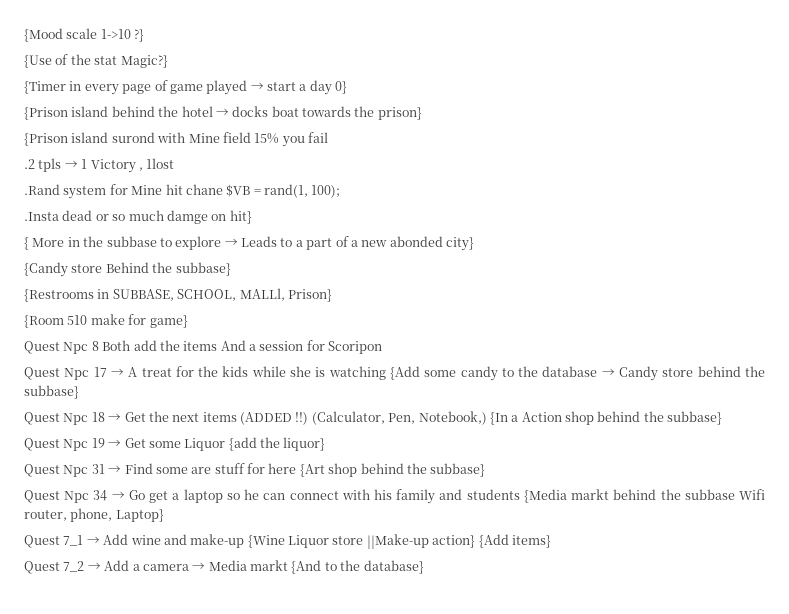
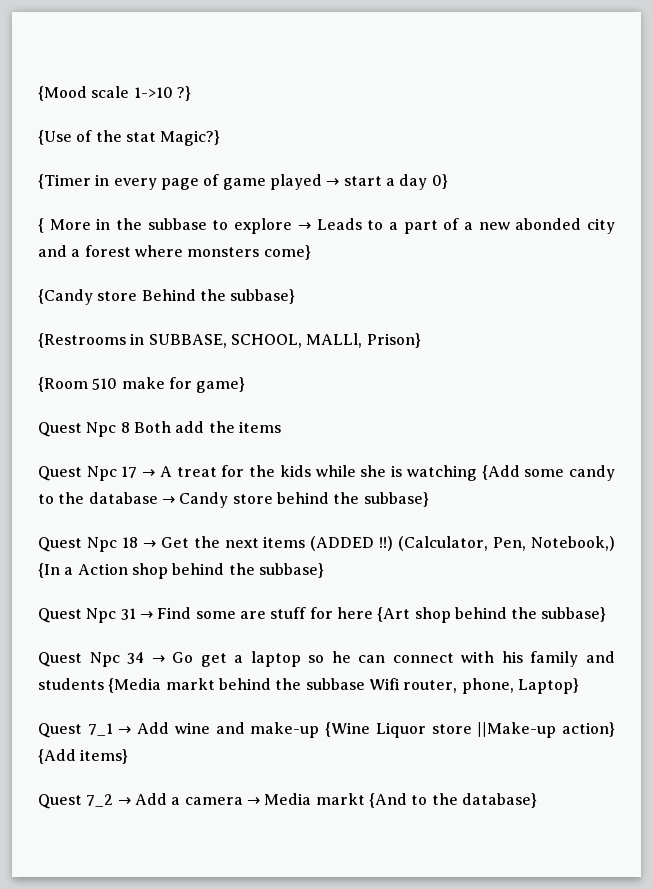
- {Prison island behind the hotel → docks boat towards the prison}
- {Prison island surond with Mine field 15% you fail
- .2 tpls → 1 Victory , 1lost
- .Rand system for Mine hit chane $VB = rand(1, 100);
- .Insta dead or so much damge on hit}
- { More in the subbase to explore → Leads to a part of a new abonded city}
+ { More in the subbase to explore → Leads to a part of a new abonded city and a forest where monsters come}
- Quest Npc 8 Both add the items And a session for Scoripon
+ Quest Npc 8 Both add the items
- Quest Npc 19 → Get some Liquor {add the liquor}

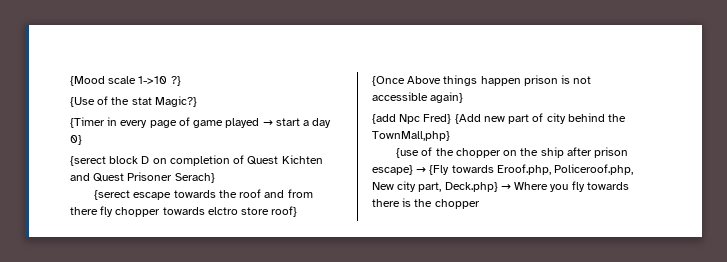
- { More in the subbase to explore → Leads to a part of a new abonded city and a forest where monsters come}
- {Candy store Behind the subbase}
- {Restrooms in SUBBASE, SCHOOL, MALLl, Prison}
- {Room 510 make for game}
- Quest Npc 8 Both add the items
- Quest Npc 17 → A treat for the kids while she is watching {Add some candy to the database → Candy store behind the subbase}
- Quest Npc 18 → Get the next items (ADDED !!) (Calculator, Pen, Notebook,) {In a Action shop behind the subbase}
- Quest Npc 31 → Find some are stuff for here {Art shop behind the subbase}
- Quest Npc 34 → Go get a laptop so he can connect with his family and students {Media markt behind the subbase Wifi router, phone, Laptop}
- Quest 7_1 → Add wine and make-up {Wine Liquor store ||Make-up action} {Add items}
- Quest 7_2 → Add a camera → Media markt {And to the database}
+ {serect block D on completion of Quest Kichten and Quest Prisoner Serach}
+ {serect escape towards the roof and from there fly chopper towards elctro store roof}
+ {Once Above things happen prison is not accessible again}
+ {add Npc Fred} {Add new part of city behind the TownMall,php}
+ {use of the chopper on the ship after prison escape} → {Fly towards Eroof.php, Policeroof.php, New city part, Deck.php} → Where you fly towards there is the chopper

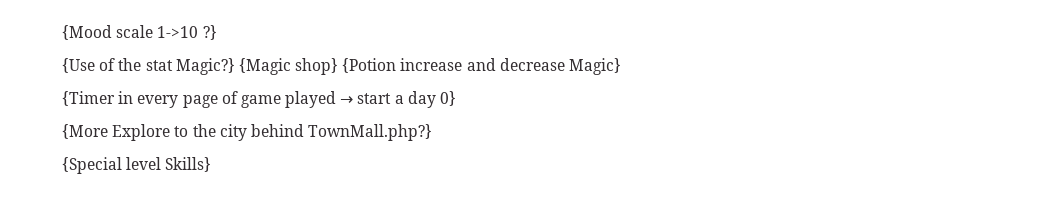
- {Use of the stat Magic?}
+ {Use of the stat Magic?} {Magic shop} {Potion increase and decrease Magic}
- {serect block D on completion of Quest Kichten and Quest Prisoner Serach}
- {serect escape towards the roof and from there fly chopper towards elctro store roof}
- {Once Above things happen prison is not accessible again}
- {add Npc Fred} {Add new part of city behind the TownMall,php}
- {use of the chopper on the ship after prison escape} → {Fly towards Eroof.php, Policeroof.php, New city part, Deck.php} → Where you fly towards there is the chopper
+ {More Explore to the city behind TownMall.php?}
+ {Special level Skills}

